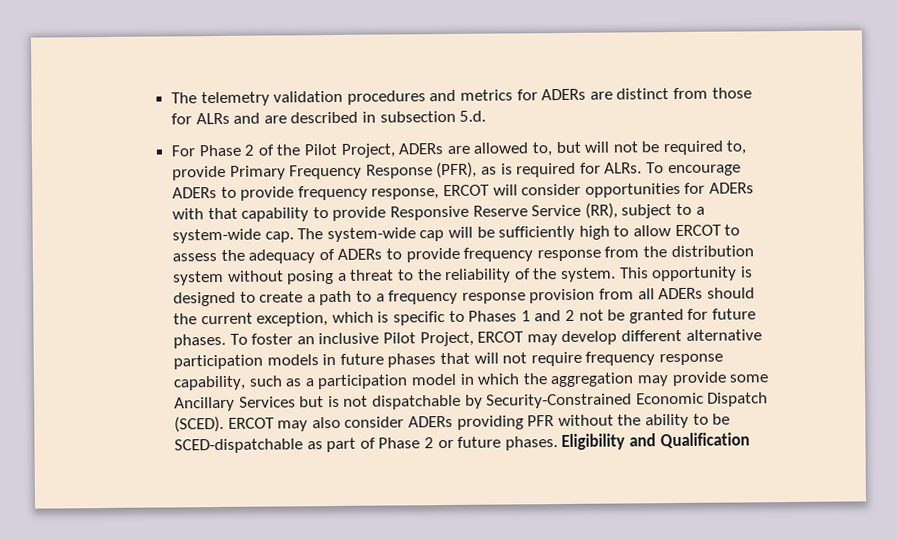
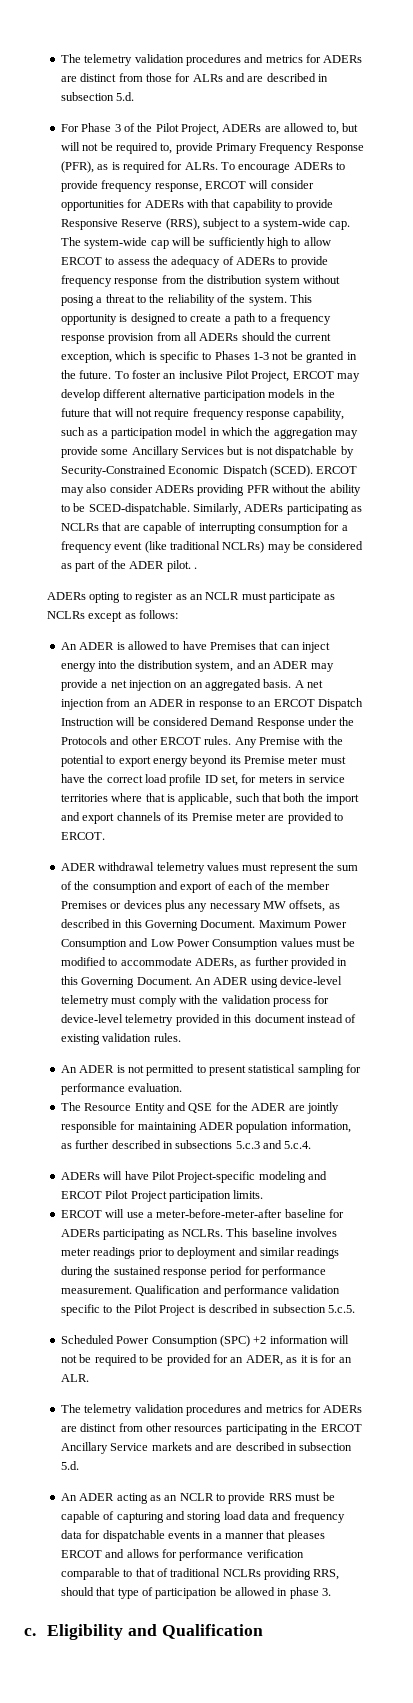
- For Phase 2 of the Pilot Project, ADERs are allowed to, but will not be required to, provide Primary Frequency Response (PFR), as is required for ALRs.
+ For Phase 3 of the Pilot Project, ADERs are allowed to, but will not be required to, provide Primary Frequency Response (PFR), as is required for ALRs.
- To encourage ADERs to provide frequency response, ERCOT will consider opportunities for ADERs with that capability to provide Responsive Reserve Service (RR), subject to a system-wide cap.
+ To encourage ADERs to provide frequency response, ERCOT will consider opportunities for ADERs with that capability to provide Responsive Reserve (RRS), subject to a system-wide cap.
- This opportunity is designed to create a path to a frequency response provision from all ADERs should the current exception, which is specific to Phases 1 and 2 not be granted for future phases.
+ This opportunity is designed to create a path to a frequency response provision from all ADERs should the current exception, which is specific to Phases 1-3 not be granted in the future.
- To foster an inclusive Pilot Project, ERCOT may develop different alternative participation models in future phases that will not require frequency response capability, such as a participation model in which the aggregation may provide some Ancillary Services but is not dispatchable by Security-Constrained Economic Dispatch (SCED).
+ To foster an inclusive Pilot Project, ERCOT may develop different alternative participation models in the future that will not require frequency response capability, such as a participation model in which the aggregation may provide some Ancillary Services but is not dispatchable by Security-Constrained Economic Dispatch (SCED).
- ERCOT may also consider ADERs providing PFR without the ability to be SCED-dispatchable as part of Phase 2 or future phases.
+ ERCOT may also consider ADERs providing PFR without the ability to be SCED-dispatchable. Similarly, ADERs participating as NCLRs that are capable of interrupting consumption for a frequency event (like traditional NCLRs) may be considered as part of the ADER pilot. .
+ ADERs opting to register as an NCLR must participate as NCLRs except as follows:
+ An ADER is allowed to have Premises that can inject energy into the distribution system, and an ADER may provide a net injection on an aggregated basis. A net injection from an ADER in response to an ERCOT Dispatch Instruction will be considered Demand Response under the Protocols and other ERCOT rules. Any Premise with the potential to export energy beyond its Premise meter must have the correct load profile ID set, for meters in service territories where that is applicable, such that both the import and export channels of its Premise meter are provided to ERCOT.
+ ADER withdrawal telemetry values must represent the sum of the consumption and export of each of the member Premises or devices plus any necessary MW offsets, as described in this Governing Document. Maximum Power Consumption and Low Power Consumption values must be modified to accommodate ADERs, as further provided in this Governing Document. An ADER using device-level telemetry must comply with the validation process for device-level telemetry provided in this document instead of existing validation rules.
+ An ADER is not permitted to present statistical sampling for performance evaluation.
+ The Resource Entity and QSE for the ADER are jointly responsible for maintaining ADER population information, as further described in subsections 5.c.3 and 5.c.4.
+ ADERs will have Pilot Project-specific modeling and ERCOT Pilot Project participation limits.
+ ERCOT will use a meter-before-meter-after baseline for ADERs participating as NCLRs. This baseline involves meter readings prior to deployment and similar readings during the sustained response period for performance measurement. Qualification and performance validation specific to the Pilot Project is described in subsection 5.c.5.
+ Scheduled Power Consumption (SPC) +2 information will not be required to be provided for an ADER, as it is for an ALR.
+ The telemetry validation procedures and metrics for ADERs are distinct from other resources participating in the ERCOT Ancillary Service markets and are described in subsection 5.d.
+ An ADER acting as an NCLR to provide RRS must be capable of capturing and storing load data and frequency data for dispatchable events in a manner that pleases ERCOT and allows for performance verification comparable to that of traditional NCLRs providing RRS, should that type of participation be allowed in phase 3.
+ c.

